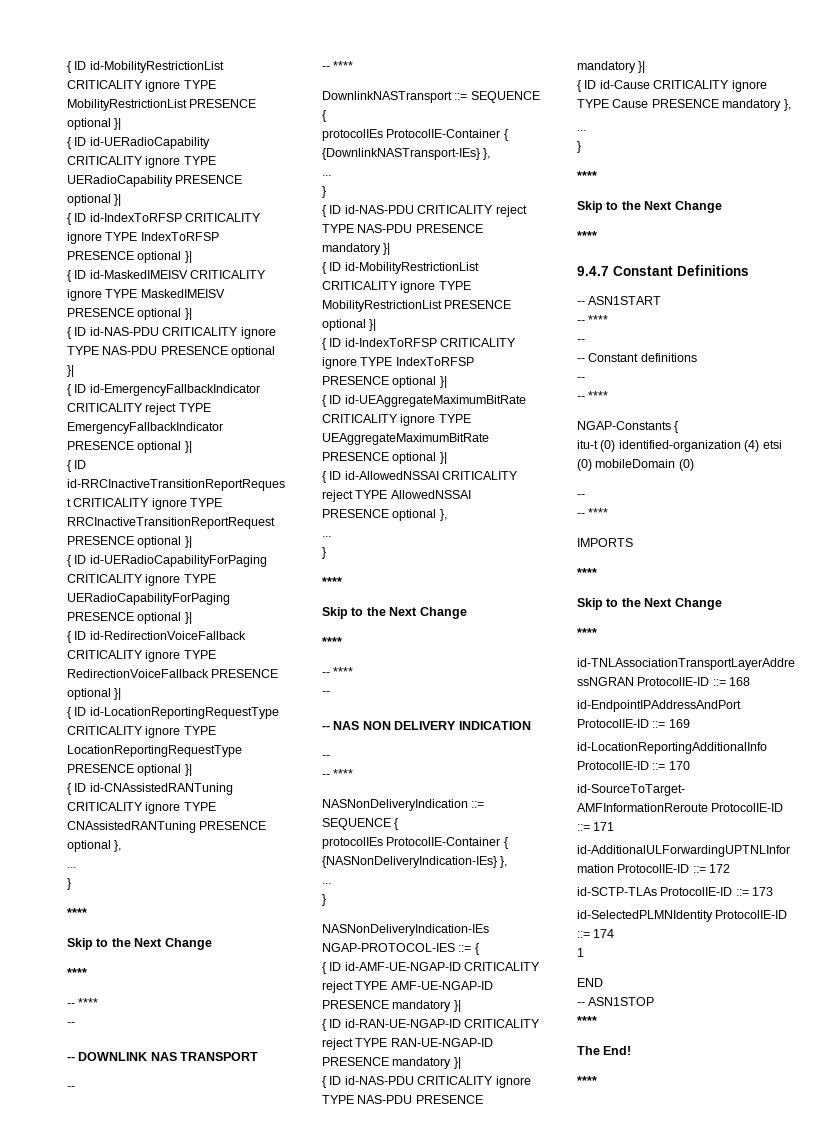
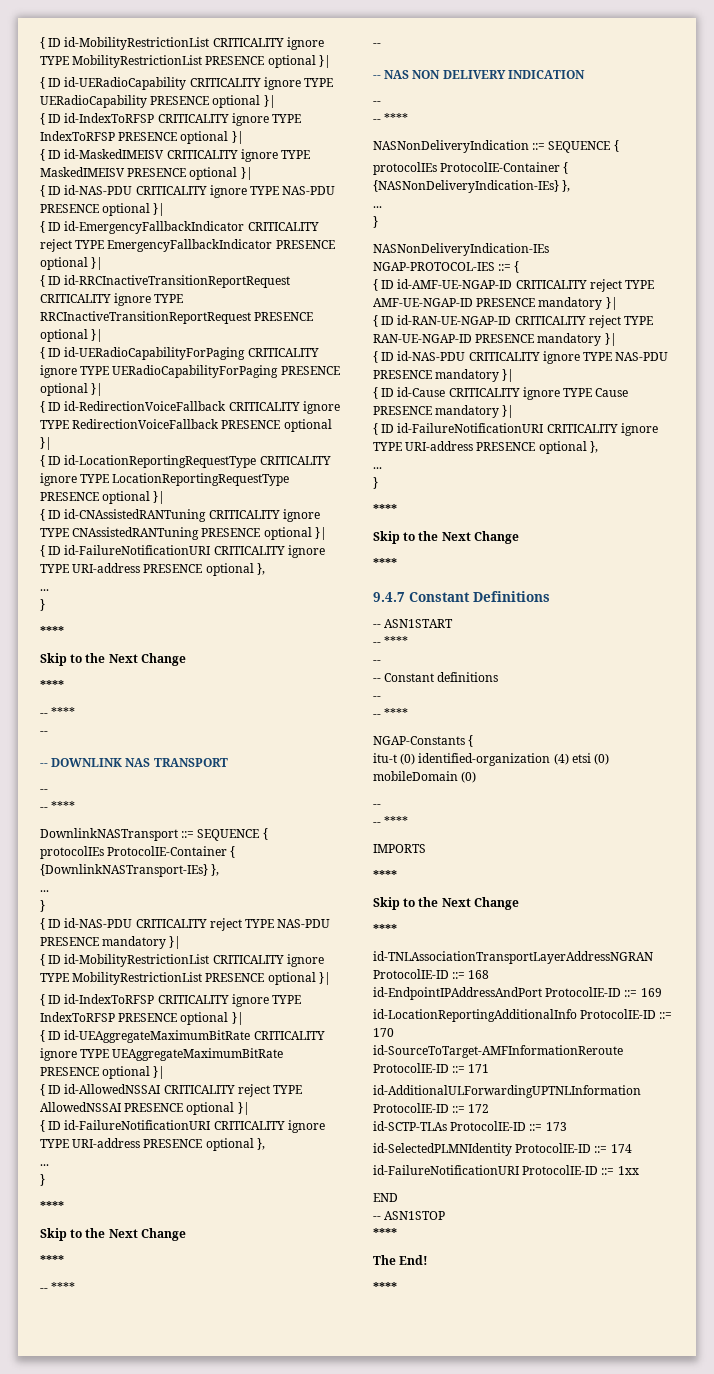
- { ID id-CNAssistedRANTuning CRITICALITY ignore TYPE CNAssistedRANTuning PRESENCE optional },
+ { ID id-CNAssistedRANTuning CRITICALITY ignore TYPE CNAssistedRANTuning PRESENCE optional }|
+ { ID id-FailureNotificationURI CRITICALITY ignore TYPE URI-address PRESENCE optional },
- { ID id-AllowedNSSAI CRITICALITY reject TYPE AllowedNSSAI PRESENCE optional },
+ { ID id-AllowedNSSAI CRITICALITY reject TYPE AllowedNSSAI PRESENCE optional }|
+ { ID id-FailureNotificationURI CRITICALITY ignore TYPE URI-address PRESENCE optional },
- { ID id-Cause CRITICALITY ignore TYPE Cause PRESENCE mandatory },
+ { ID id-Cause CRITICALITY ignore TYPE Cause PRESENCE mandatory }|
+ { ID id-FailureNotificationURI CRITICALITY ignore TYPE URI-address PRESENCE optional },
- 1
+ id-FailureNotificationURI ProtocolIE-ID ::= 1xx

